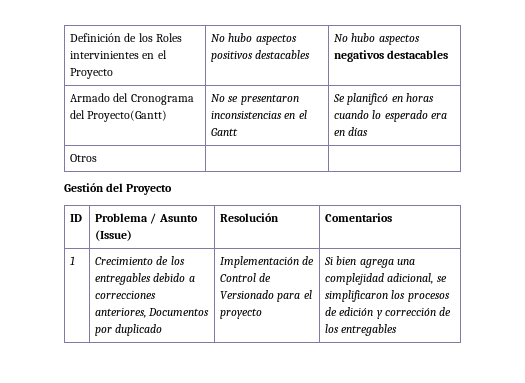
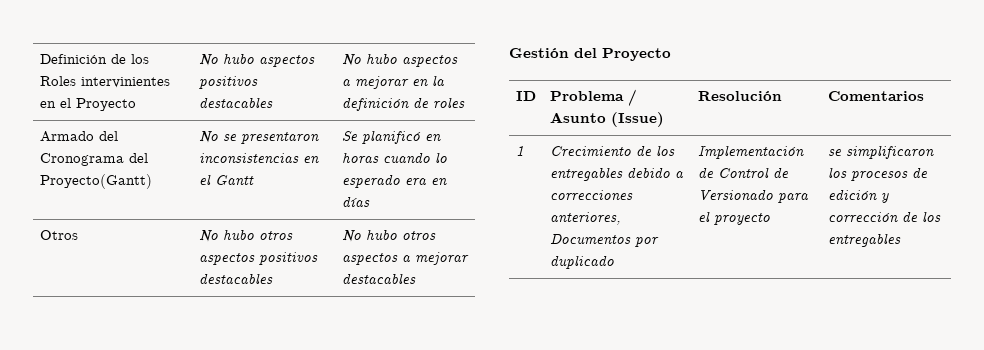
- Definición de los Roles intervinientes en el Proyecto | No hubo aspectos positivos destacables | No hubo aspectos negativos destacables
+ Definición de los Roles intervinientes en el Proyecto | No hubo aspectos positivos destacables | No hubo aspectos a mejorar en la definición de roles
- Otros | |
+ Otros | No hubo otros aspectos positivos destacables | No hubo otros aspectos a mejorar destacables
- 1 | Crecimiento de los entregables debido a correcciones anteriores, Documentos por duplicado | Implementación de Control de Versionado para el proyecto | Si bien agrega una complejidad adicional, se simplificaron los procesos de edición y corrección de los entregables
+ 1 | Crecimiento de los entregables debido a correcciones anteriores, Documentos por duplicado | Implementación de Control de Versionado para el proyecto | se simplificaron los procesos de edición y corrección de los entregables

